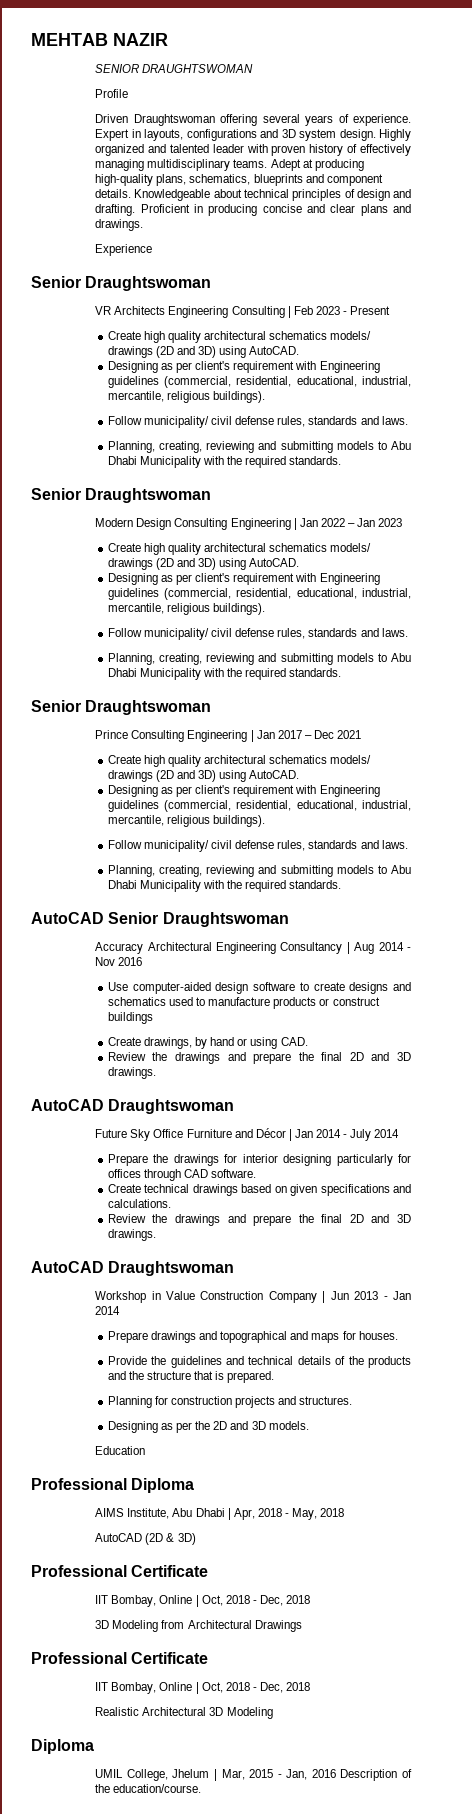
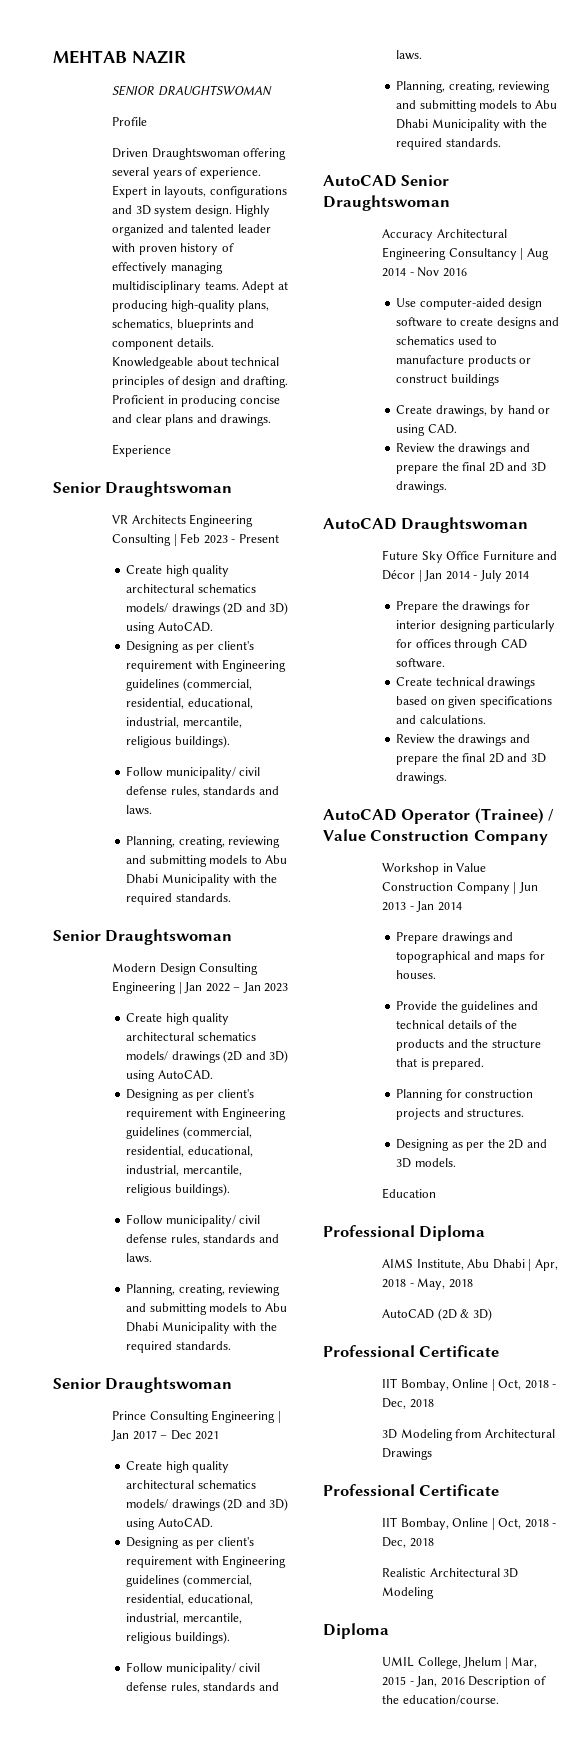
  Create technical drawings based on given specifications and calculations.
  Review the drawings and prepare the final 2D and 3D drawings.
- AutoCAD Draughtswoman
+ AutoCAD Operator (Trainee) / Value Construction Company

